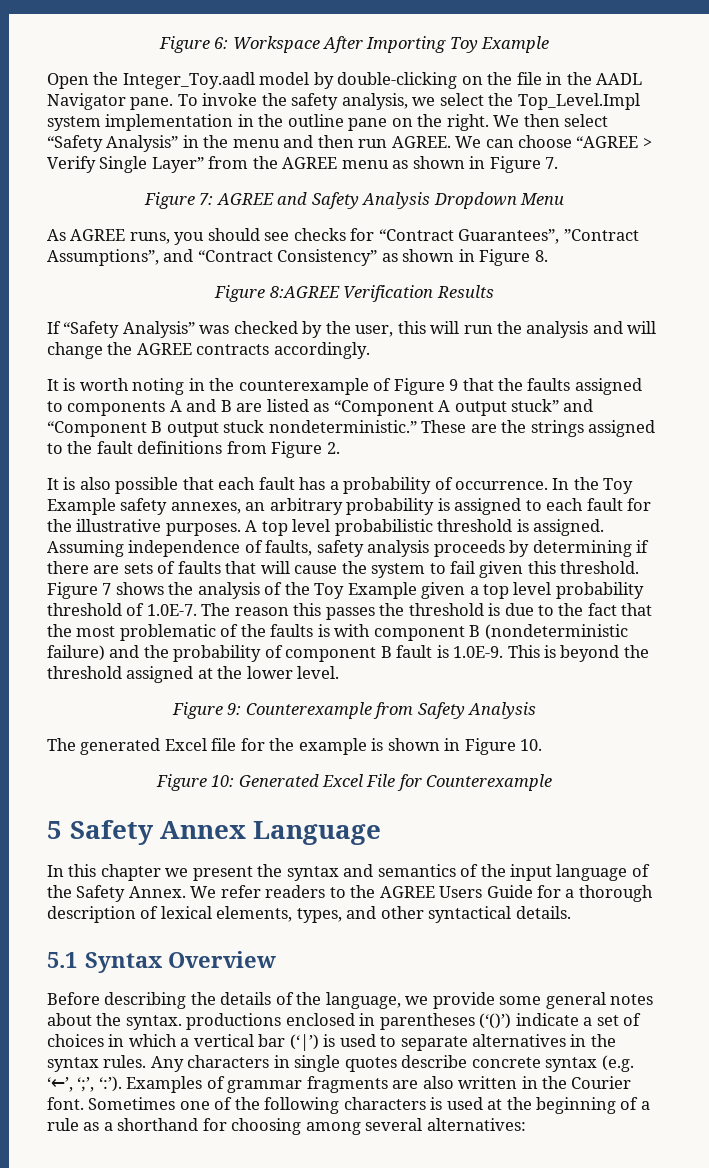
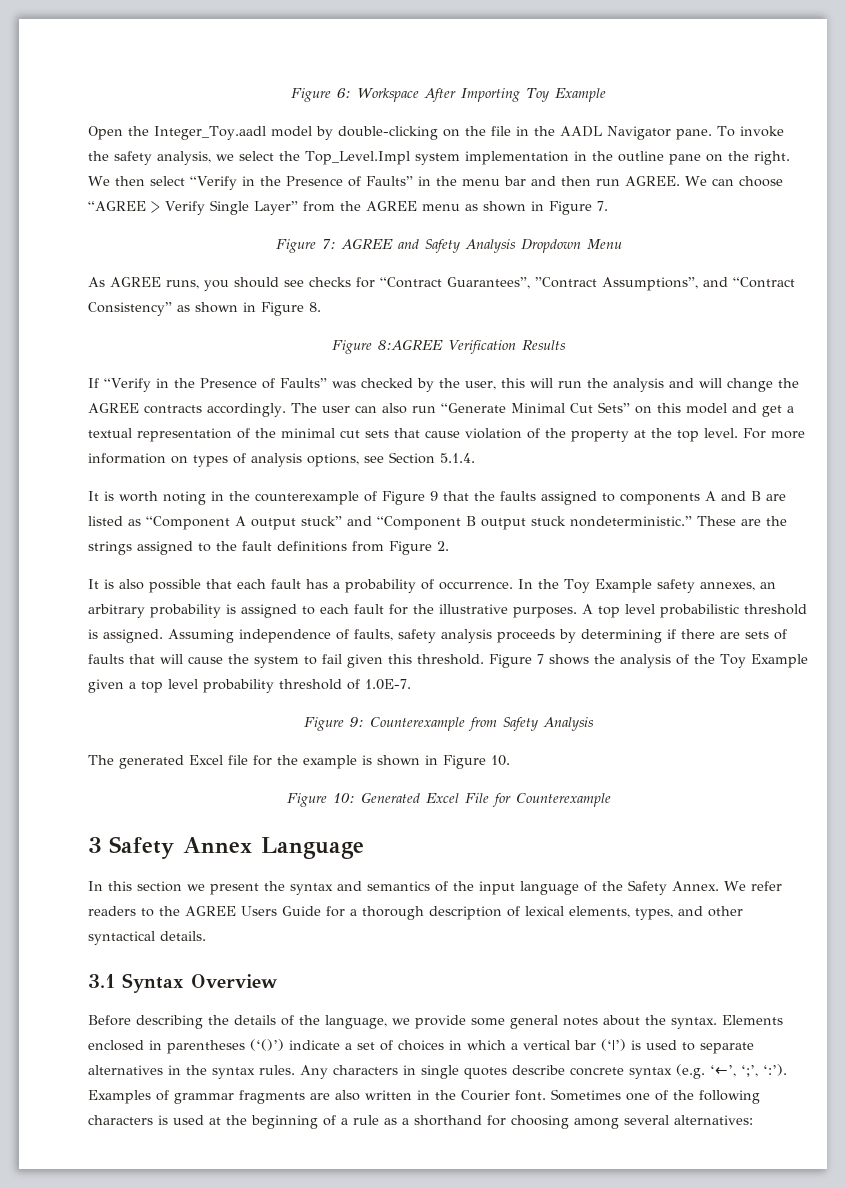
- We then select “Safety Analysis” in the menu and then run AGREE.
+ We then select “Verify in the Presence of Faults” in the menu bar and then run AGREE.
- If “Safety Analysis” was checked by the user, this will run the analysis and will change the AGREE contracts accordingly.
+ If “Verify in the Presence of Faults” was checked by the user, this will run the analysis and will change the AGREE contracts accordingly. The user can also run “Generate Minimal Cut Sets” on this model and get a textual representation of the minimal cut sets that cause violation of the property at the top level. For more information on types of analysis options, see Section 5.1.4.
- Figure 7 shows the analysis of the Toy Example given a top level probability threshold of 1.0E-7. The reason this passes the threshold is due to the fact that the most problematic of the faults is with component B (nondeterministic failure) and the probability of component B fault is 1.0E-9. This is beyond the threshold assigned at the lower level.
+ Figure 7 shows the analysis of the Toy Example given a top level probability threshold of 1.0E-7.
- 5 Safety Annex Language
+ 3 Safety Annex Language
- In this chapter we present the syntax and semantics of the input language of the Safety Annex.
+ In this section we present the syntax and semantics of the input language of the Safety Annex.
- 5.1 Syntax Overview
+ 3.1 Syntax Overview
- Before describing the details of the language, we provide some general notes about the syntax. productions enclosed in parentheses (‘()’) indicate a set of choices in which a vertical bar (‘|’) is used to separate alternatives in the syntax rules.
+ Before describing the details of the language, we provide some general notes about the syntax. Elements enclosed in parentheses (‘()’) indicate a set of choices in which a vertical bar (‘|’) is used to separate alternatives in the syntax rules.

